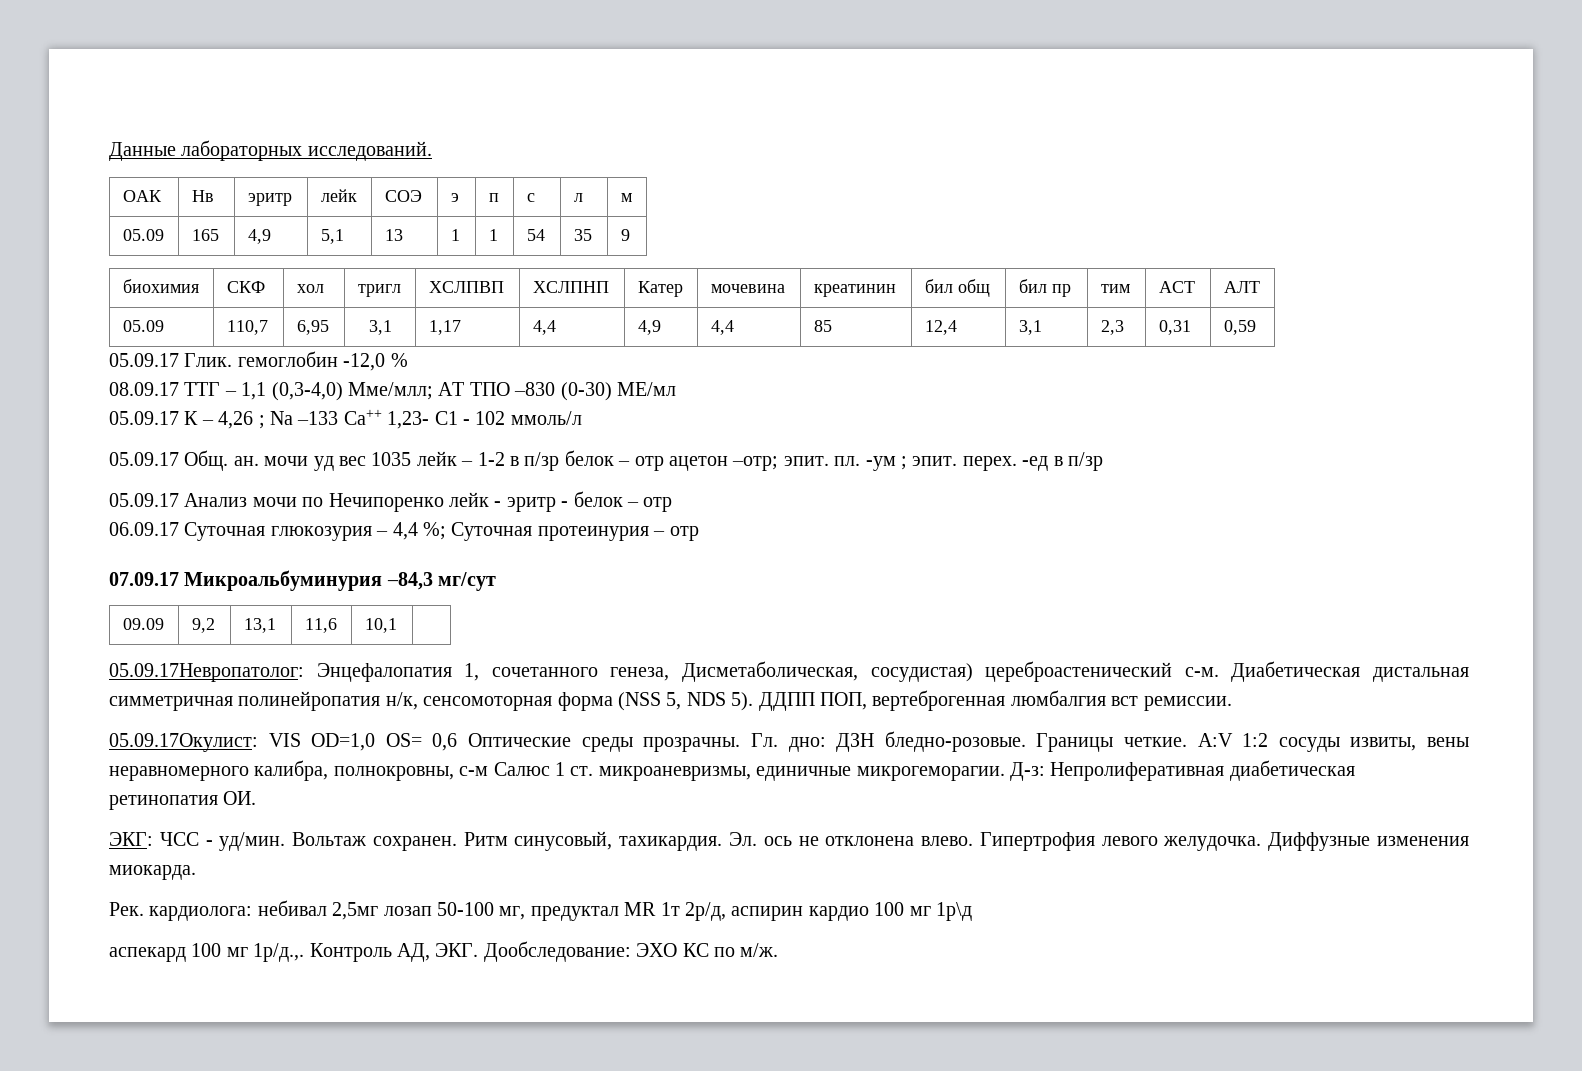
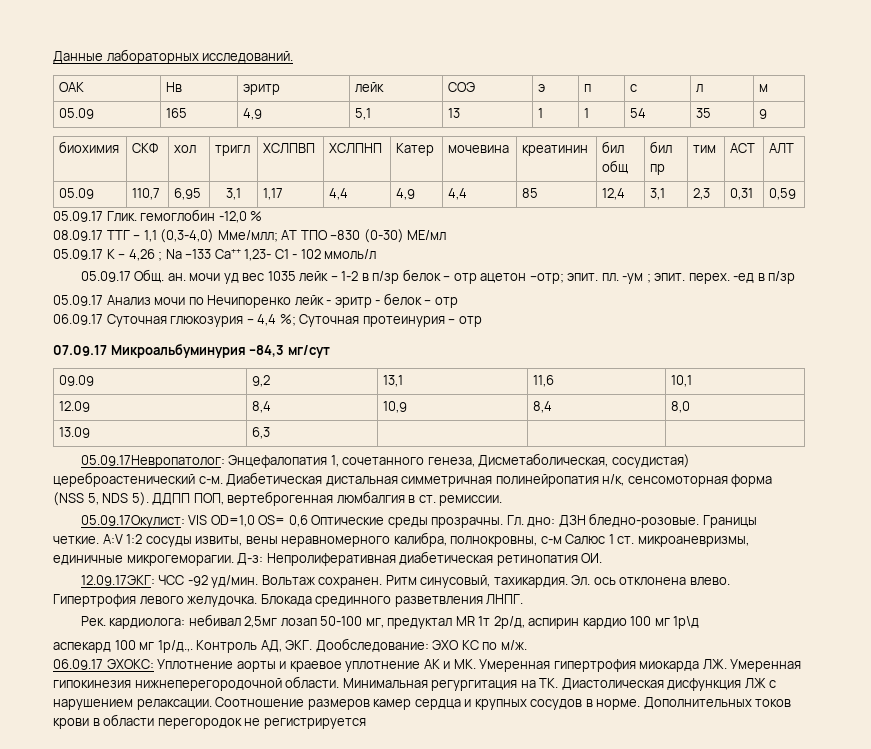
- 09.09 | 9,2 | 13,1 | 11,6 | 10,1 |
+ 09.09 | 9,2 | 13,1 | 11,6 | 10,1
+ 12.09 | 8,4 | 10,9 | 8,4 | 8,0
+ 13.09 | 6,3 | | |
- ДДПП ПОП, вертеброгенная люмбалгия вст ремиссии.
+ ДДПП ПОП, вертеброгенная люмбалгия в ст. ремиссии.
- ЭКГ: ЧСС - уд/мин.
+ 12.09.17ЭКГ: ЧСС -92 уд/мин.
- Эл. ось не отклонена влево.
+ Эл. ось отклонена влево.
- Диффузные изменения миокарда.
+ Блокада срединного разветвления ЛНПГ.
+ 06.09.17 ЭХОКС: Уплотнение аорты и краевое уплотнение АК и МК. Умеренная гипертрофия миокарда ЛЖ. Умеренная гипокинезия нижнеперегородочной области. Минимальная регургитация на ТК. Диастолическая дисфункция ЛЖ с нарушением релаксации. Соотношение размеров камер сердца и крупных сосудов в норме. Дополнительных токов крови в области перегородок не регистрируется

